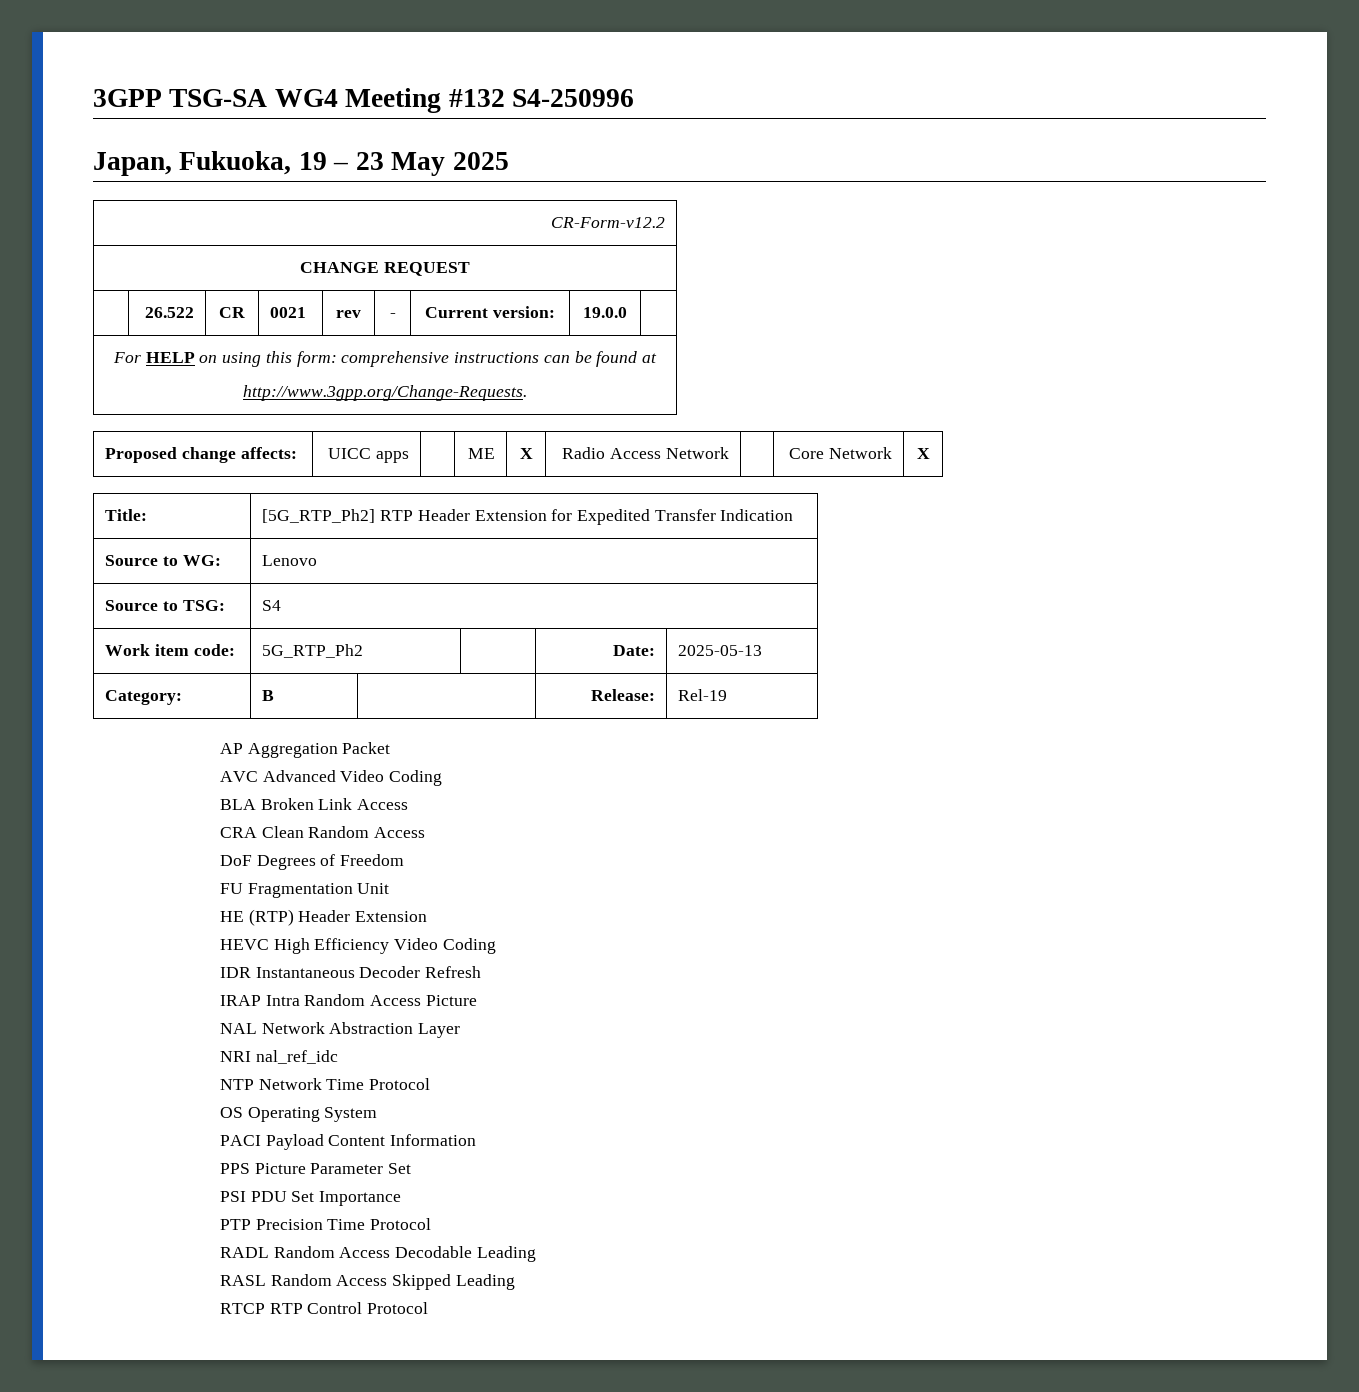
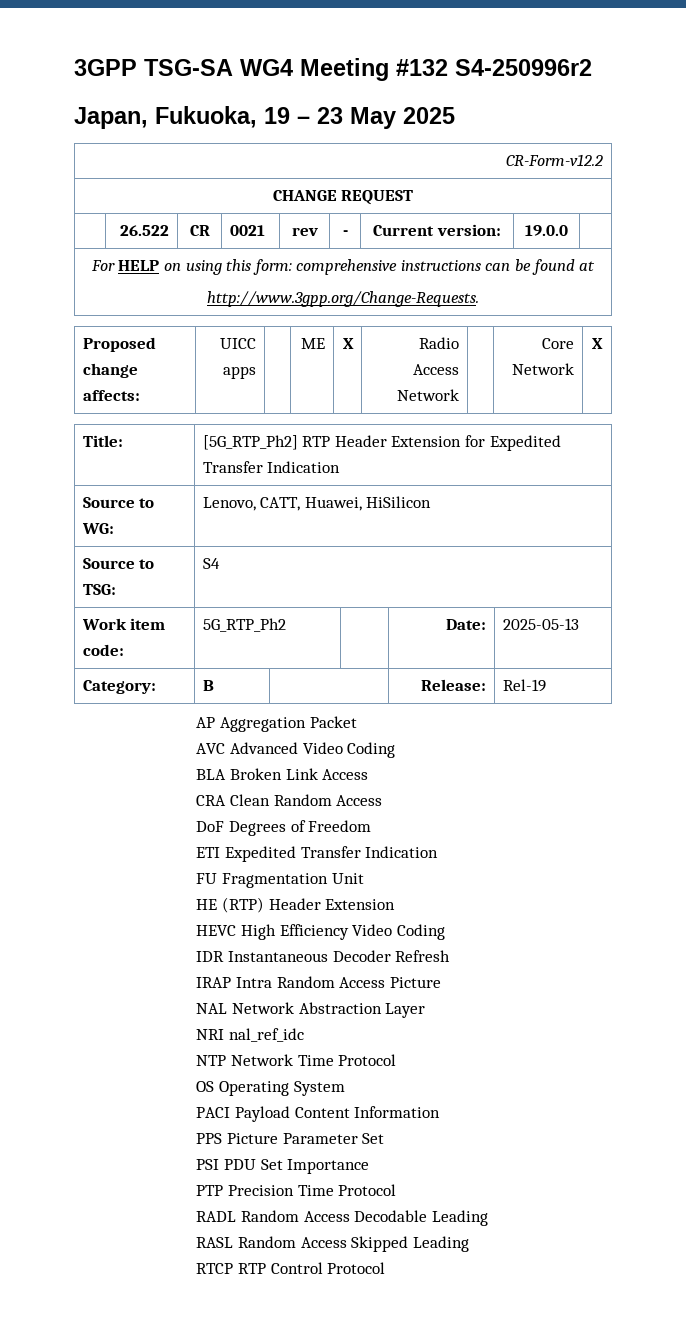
- 3GPP TSG-SA WG4 Meeting #132 S4-250996
+ 3GPP TSG-SA WG4 Meeting #132 S4-250996r2
- Source to WG: | Lenovo
+ Source to WG: | Lenovo, CATT, Huawei, HiSilicon
+ ETI Expedited Transfer Indication

